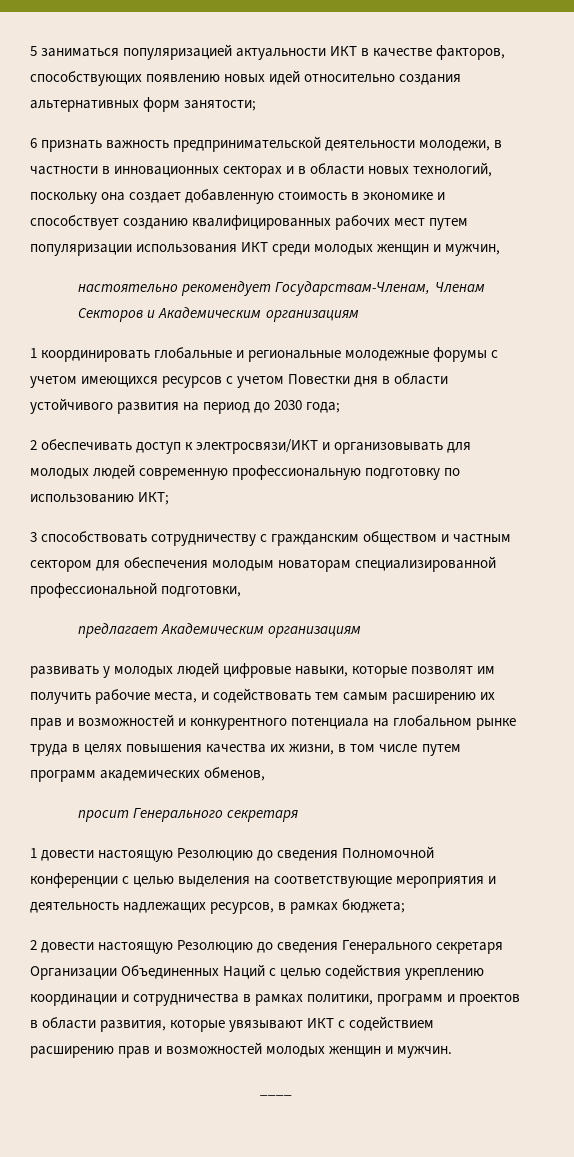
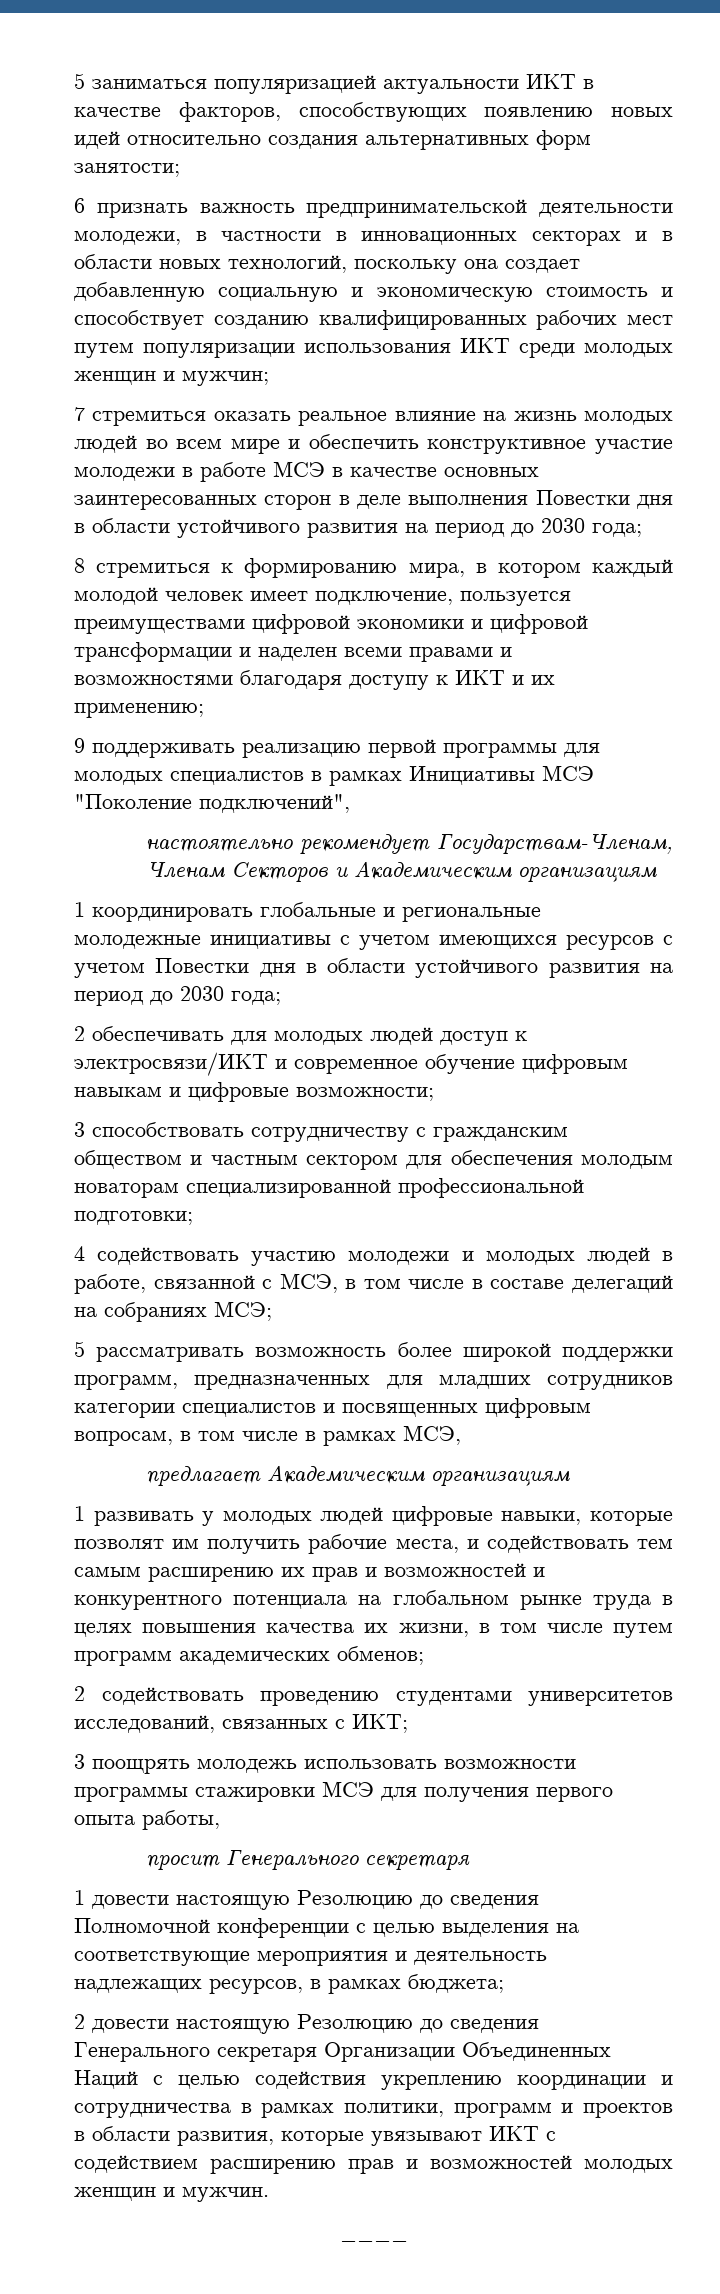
- 6 признать важность предпринимательской деятельности молодежи, в частности в инновационных секторах и в области новых технологий, поскольку она создает добавленную стоимость в экономике и способствует созданию квалифицированных рабочих мест путем популяризации использования ИКТ среди молодых женщин и мужчин,
+ 6 признать важность предпринимательской деятельности молодежи, в частности в инновационных секторах и в области новых технологий, поскольку она создает добавленную социальную и экономическую стоимость и способствует созданию квалифицированных рабочих мест путем популяризации использования ИКТ среди молодых женщин и мужчин;
+ 7 стремиться оказать реальное влияние на жизнь молодых людей во всем мире и обеспечить конструктивное участие молодежи в работе МСЭ в качестве основных заинтересованных сторон в деле выполнения Повестки дня в области устойчивого развития на период до 2030 года;
+ 8 стремиться к формированию мира, в котором каждый молодой человек имеет подключение, пользуется преимуществами цифровой экономики и цифровой трансформации и наделен всеми правами и возможностями благодаря доступу к ИКТ и их применению;
+ 9 поддерживать реализацию первой программы для молодых специалистов в рамках Инициативы МСЭ "Поколение подключений",
- 1 координировать глобальные и региональные молодежные форумы с учетом имеющихся ресурсов с учетом Повестки дня в области устойчивого развития на период до 2030 года;
+ 1 координировать глобальные и региональные молодежные инициативы с учетом имеющихся ресурсов с учетом Повестки дня в области устойчивого развития на период до 2030 года;
- 2 обеспечивать доступ к электросвязи/ИКТ и организовывать для молодых людей современную профессиональную подготовку по использованию ИКТ;
+ 2 обеспечивать для молодых людей доступ к электросвязи/ИКТ и современное обучение цифровым навыкам и цифровые возможности;
- 3 способствовать сотрудничеству с гражданским обществом и частным сектором для обеспечения молодым новаторам специализированной профессиональной подготовки,
+ 3 способствовать сотрудничеству с гражданским обществом и частным сектором для обеспечения молодым новаторам специализированной профессиональной подготовки;
+ 4 содействовать участию молодежи и молодых людей в работе, связанной с МСЭ, в том числе в составе делегаций на собраниях МСЭ;
+ 5 рассматривать возможность более широкой поддержки программ, предназначенных для младших сотрудников категории специалистов и посвященных цифровым вопросам, в том числе в рамках МСЭ,
- развивать у молодых людей цифровые навыки, которые позволят им получить рабочие места, и содействовать тем самым расширению их прав и возможностей и конкурентного потенциала на глобальном рынке труда в целях повышения качества их жизни, в том числе путем программ академических обменов,
+ 1 развивать у молодых людей цифровые навыки, которые позволят им получить рабочие места, и содействовать тем самым расширению их прав и возможностей и конкурентного потенциала на глобальном рынке труда в целях повышения качества их жизни, в том числе путем программ академических обменов;
+ 2 содействовать проведению студентами университетов исследований, связанных с ИКТ;
+ 3 поощрять молодежь использовать возможности программы стажировки МСЭ для получения первого опыта работы,

